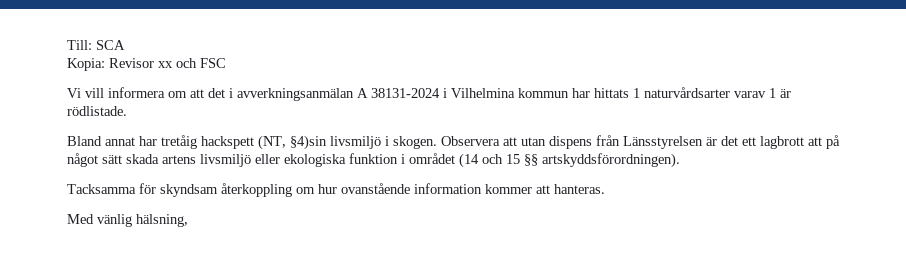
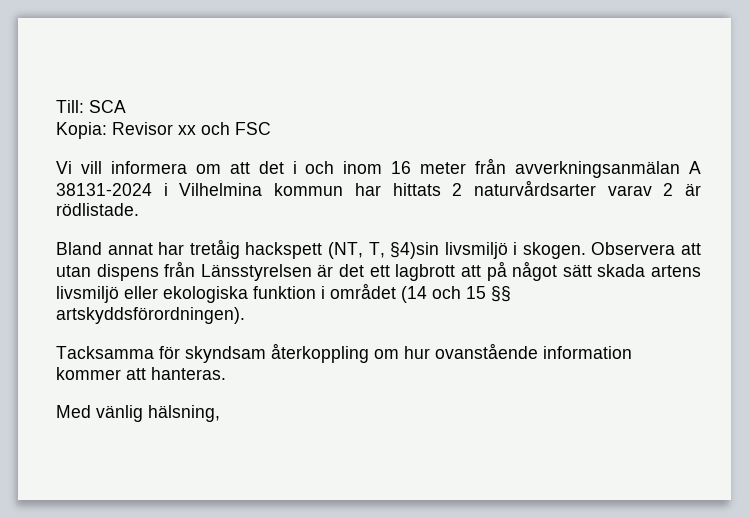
- Vi vill informera om att det i avverkningsanmälan A 38131-2024 i Vilhelmina kommun har hittats 1 naturvårdsarter varav 1 är rödlistade.
+ Vi vill informera om att det i och inom 16 meter från avverkningsanmälan A 38131-2024 i Vilhelmina kommun har hittats 2 naturvårdsarter varav 2 är rödlistade.
- Bland annat har tretåig hackspett (NT, §4)sin livsmiljö i skogen.
+ Bland annat har tretåig hackspett (NT, T, §4)sin livsmiljö i skogen.

